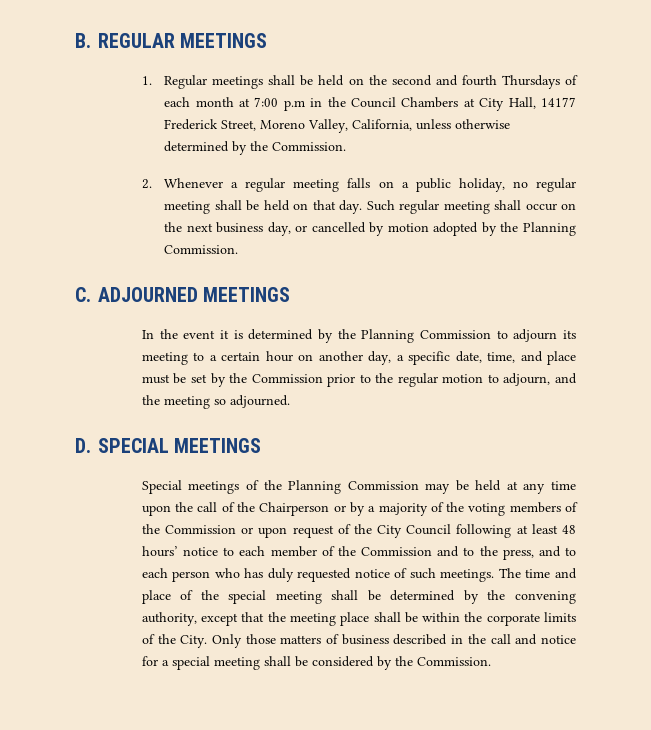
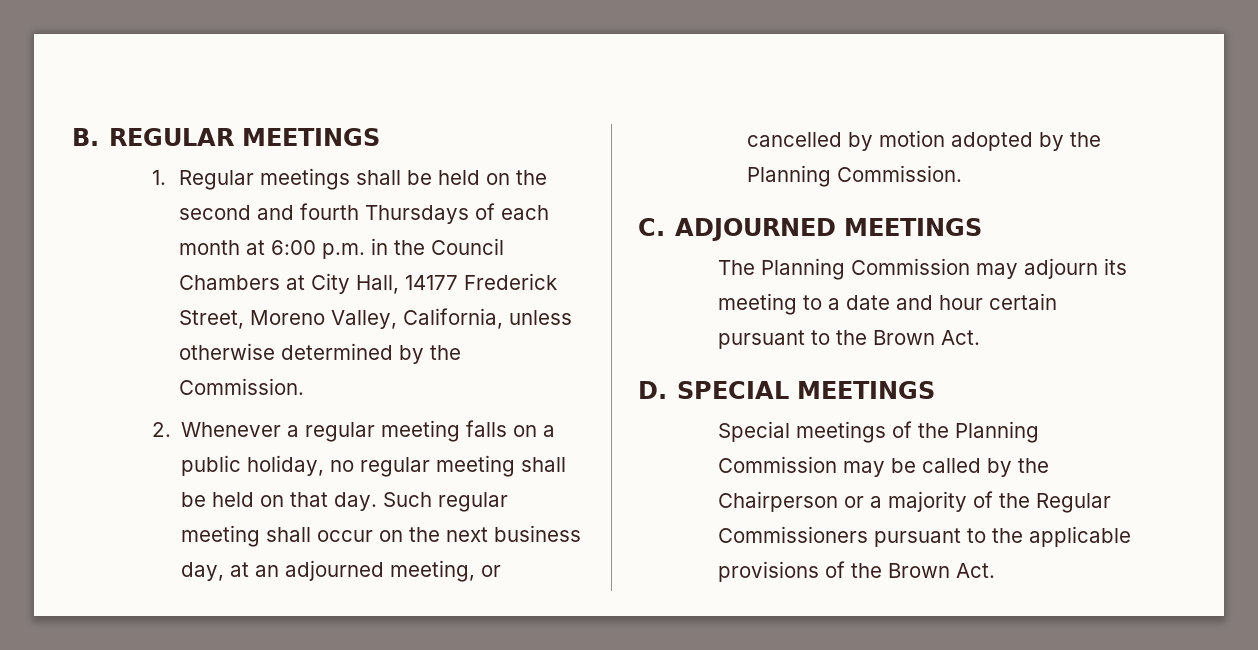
- 1. Regular meetings shall be held on the second and fourth Thursdays of each month at 7:00 p.m in the Council Chambers at City Hall, 14177 Frederick Street, Moreno Valley, California, unless otherwise determined by the Commission.
+ 1. Regular meetings shall be held on the second and fourth Thursdays of each month at 6:00 p.m. in the Council Chambers at City Hall, 14177 Frederick Street, Moreno Valley, California, unless otherwise determined by the Commission.
- Such regular meeting shall occur on the next business day, or cancelled by motion adopted by the Planning Commission.
+ Such regular meeting shall occur on the next business day, at an adjourned meeting, or cancelled by motion adopted by the Planning Commission.
- In the event it is determined by the Planning Commission to adjourn its meeting to a certain hour on another day, a specific date, time, and place must be set by the Commission prior to the regular motion to adjourn, and the meeting so adjourned.
+ The Planning Commission may adjourn its meeting to a date and hour certain pursuant to the Brown Act.
- Special meetings of the Planning Commission may be held at any time upon the call of the Chairperson or by a majority of the voting members of the Commission or upon request of the City Council following at least 48 hours’ notice to each member of the Commission and to the press, and to each person who has duly requested notice of such meetings. The time and place of the special meeting shall be determined by the convening authority, except that the meeting place shall be within the corporate limits of the City. Only those matters of business described in the call and notice for a special meeting shall be considered by the Commission.
+ Special meetings of the Planning Commission may be called by the Chairperson or a majority of the Regular Commissioners pursuant to the applicable provisions of the Brown Act.

